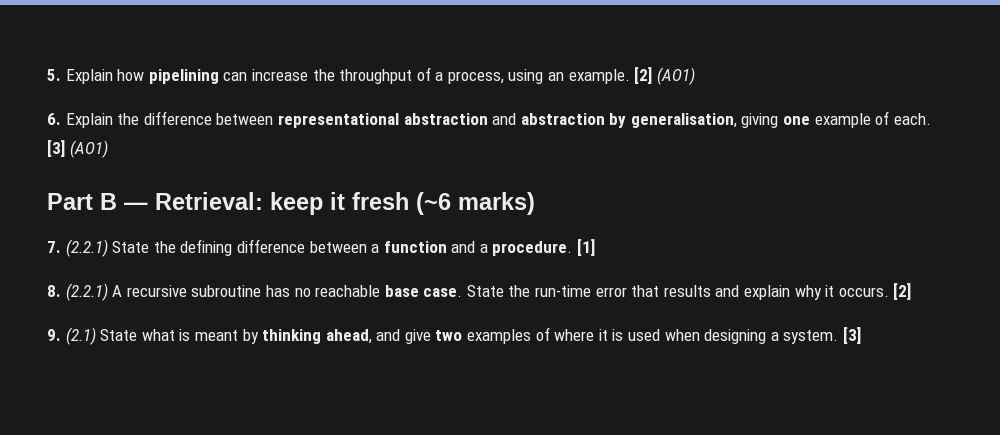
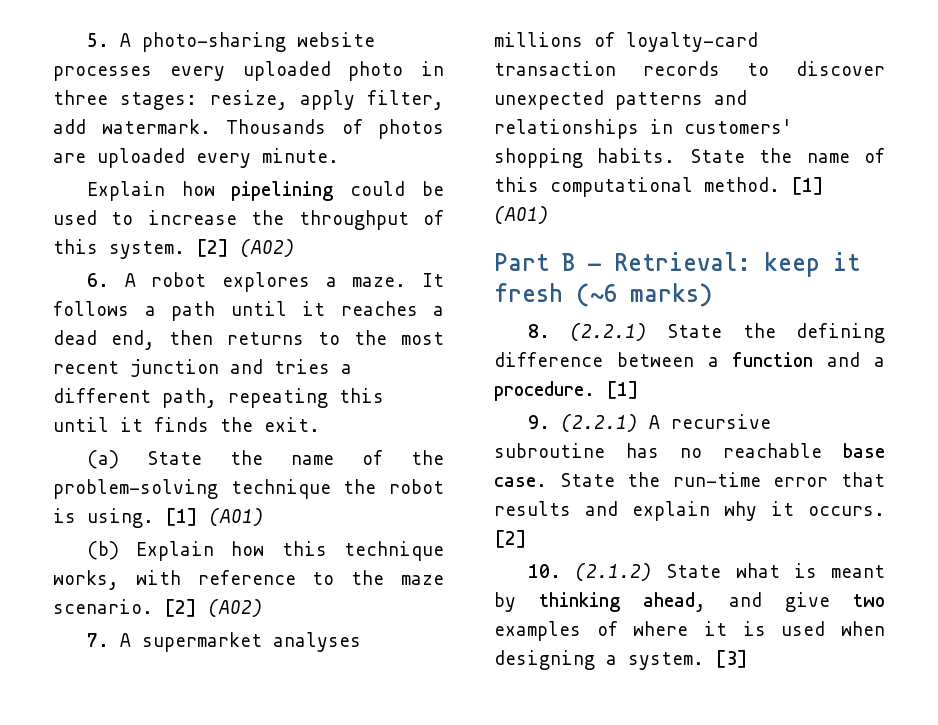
- 5. Explain how pipelining can increase the throughput of a process, using an example. [2] (AO1)
- 6. Explain the difference between representational abstraction and abstraction by generalisation, giving one example of each. [3] (AO1)
+ 5. A photo-sharing website processes every uploaded photo in three stages: resize, apply filter, add watermark. Thousands of photos are uploaded every minute.
+ Explain how pipelining could be used to increase the throughput of this system. [2] (AO2)
+ 6. A robot explores a maze. It follows a path until it reaches a dead end, then returns to the most recent junction and tries a different path, repeating this until it finds the exit.
+ (a) State the name of the problem-solving technique the robot is using. [1] (AO1)
+ (b) Explain how this technique works, with reference to the maze scenario. [2] (AO2)
+ 7. A supermarket analyses millions of loyalty-card transaction records to discover unexpected patterns and relationships in customers' shopping habits. State the name of this computational method. [1] (AO1)
- 7. (2.2.1) State the defining difference between a function and a procedure.
+ 8. (2.2.1) State the defining difference between a function and a procedure.
- 8. (2.2.1) A recursive subroutine has no reachable base case.
+ 9. (2.2.1) A recursive subroutine has no reachable base case.
- 9. (2.1) State what is meant by thinking ahead, and give two examples of where it is used when designing a system.
+ 10. (2.1.2) State what is meant by thinking ahead, and give two examples of where it is used when designing a system.

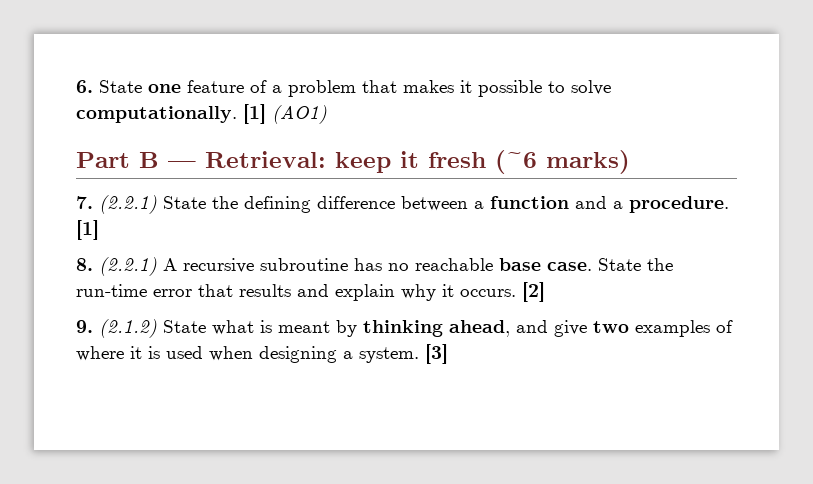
- 5. A photo-sharing website processes every uploaded photo in three stages: resize, apply filter, add watermark. Thousands of photos are uploaded every minute.
- Explain how pipelining could be used to increase the throughput of this system. [2] (AO2)
- 6. A robot explores a maze. It follows a path until it reaches a dead end, then returns to the most recent junction and tries a different path, repeating this until it finds the exit.
- (a) State the name of the problem-solving technique the robot is using. [1] (AO1)
- (b) Explain how this technique works, with reference to the maze scenario. [2] (AO2)
- 7. A supermarket analyses millions of loyalty-card transaction records to discover unexpected patterns and relationships in customers' shopping habits. State the name of this computational method.
+ 6. State one feature of a problem that makes it possible to solve computationally.
- 8. (2.2.1) State the defining difference between a function and a procedure.
+ 7. (2.2.1) State the defining difference between a function and a procedure.
- 9. (2.2.1) A recursive subroutine has no reachable base case.
+ 8. (2.2.1) A recursive subroutine has no reachable base case.
- 10. (2.1.2) State what is meant by thinking ahead, and give two examples of where it is used when designing a system.
+ 9. (2.1.2) State what is meant by thinking ahead, and give two examples of where it is used when designing a system.

